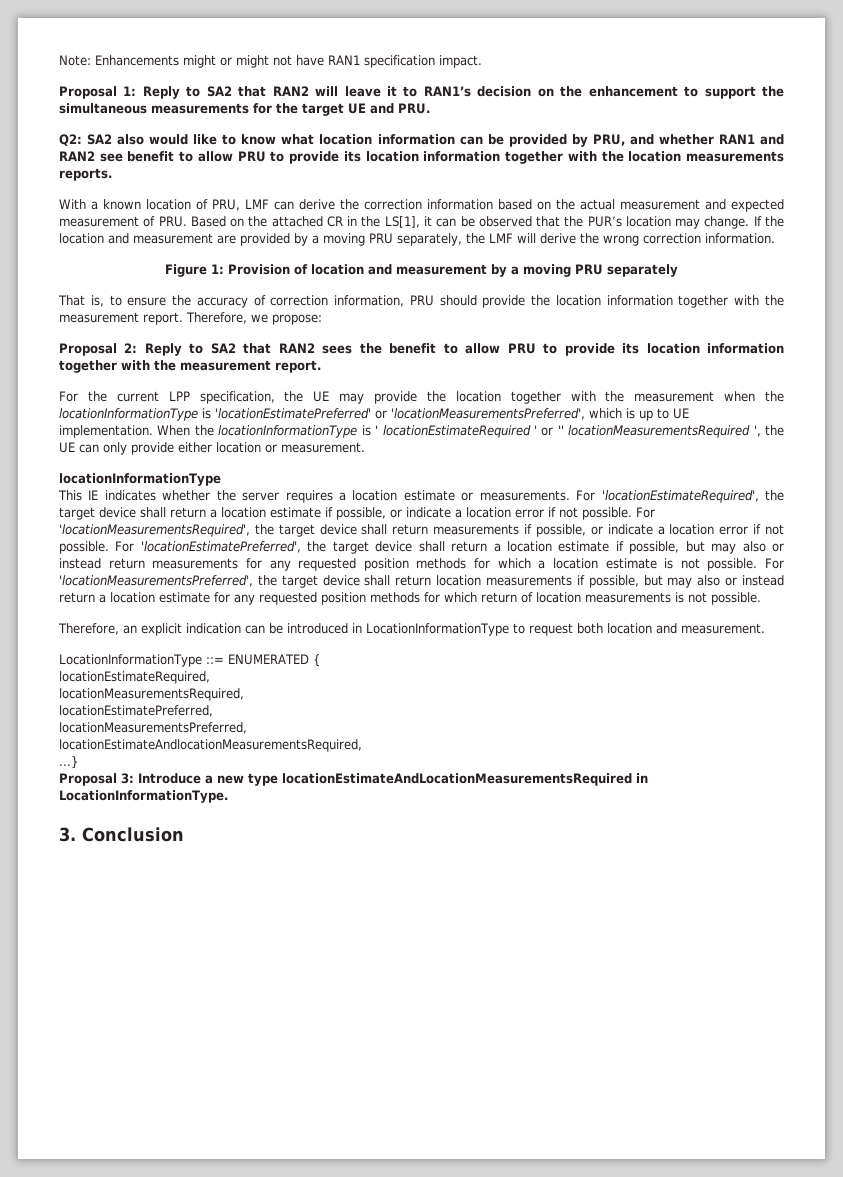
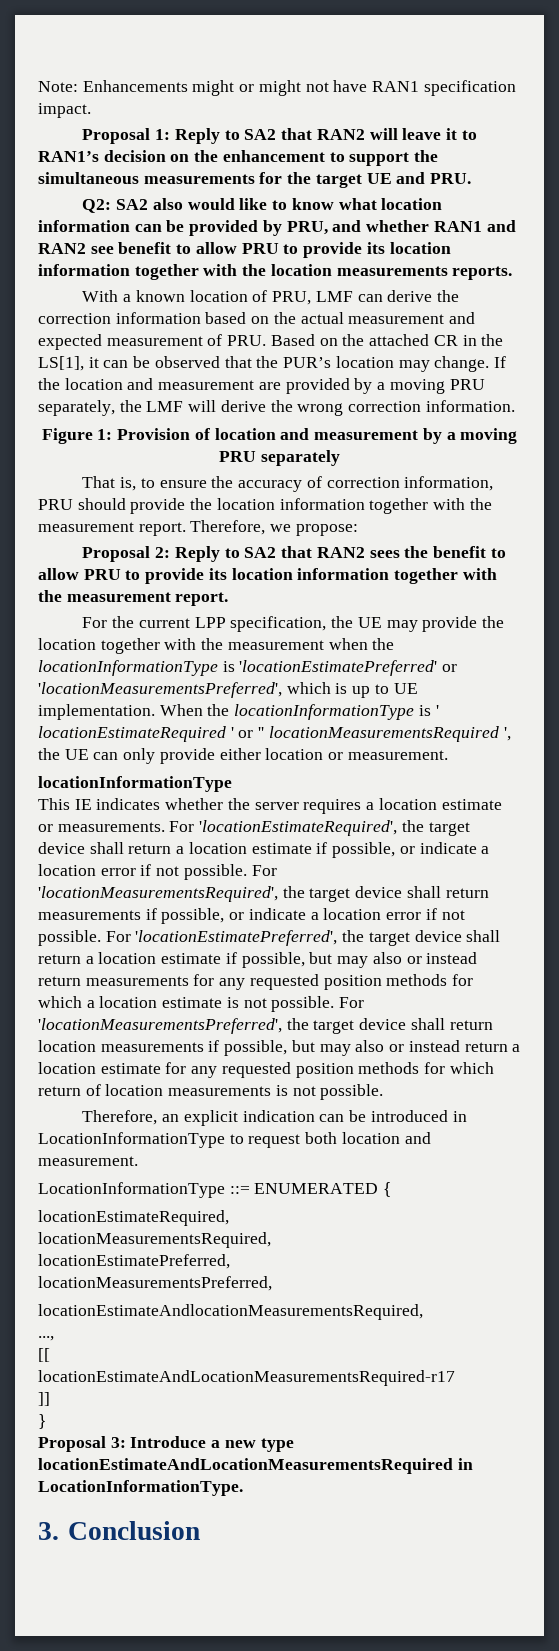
- ...}
+ ...,
+ [[
+ locationEstimateAndLocationMeasurementsRequired-r17
+ ]]
+ }

